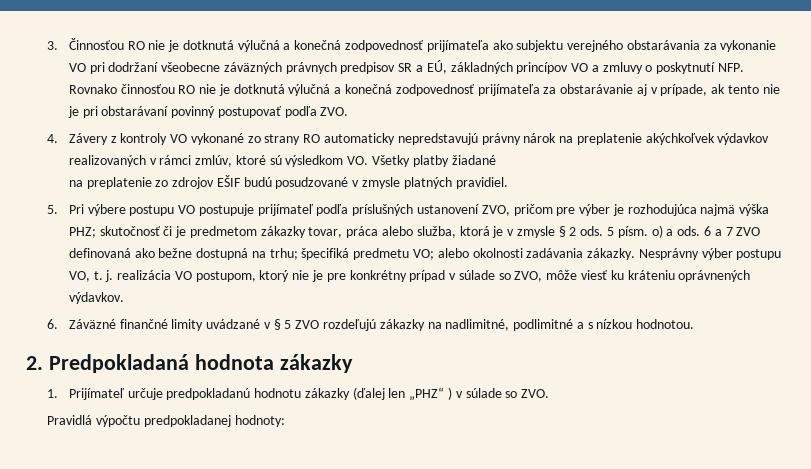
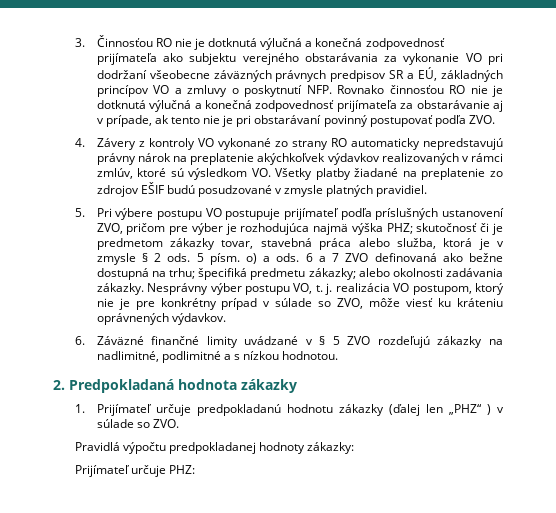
- 4. Závery z kontroly VO vykonané zo strany RO automaticky nepredstavujú právny nárok na preplatenie akýchkoľvek výdavkov realizovaných v rámci zmlúv, ktoré sú výsledkom VO. Všetky platby žiadané
- na preplatenie zo zdrojov EŠIF budú posudzované v zmysle platných pravidiel.
+ 4. Závery z kontroly VO vykonané zo strany RO automaticky nepredstavujú právny nárok na preplatenie akýchkoľvek výdavkov realizovaných v rámci zmlúv, ktoré sú výsledkom VO. Všetky platby žiadané na preplatenie zo zdrojov EŠIF budú posudzované v zmysle platných pravidiel.
- 5. Pri výbere postupu VO postupuje prijímateľ podľa príslušných ustanovení ZVO, pričom pre výber je rozhodujúca najmä výška PHZ; skutočnosť či je predmetom zákazky tovar, práca alebo služba, ktorá je v zmysle § 2 ods.
+ 5. Pri výbere postupu VO postupuje prijímateľ podľa príslušných ustanovení ZVO, pričom pre výber je rozhodujúca najmä výška PHZ; skutočnosť či je predmetom zákazky tovar, stavebná práca alebo služba, ktorá je v zmysle § 2 ods.
- 6 a 7 ZVO definovaná ako bežne dostupná na trhu; špecifiká predmetu VO; alebo okolnosti zadávania zákazky.
+ 6 a 7 ZVO definovaná ako bežne dostupná na trhu; špecifiká predmetu zákazky; alebo okolnosti zadávania zákazky.
- Pravidlá výpočtu predpokladanej hodnoty:
+ Pravidlá výpočtu predpokladanej hodnoty zákazky:
+ Prijímateľ určuje PHZ:

